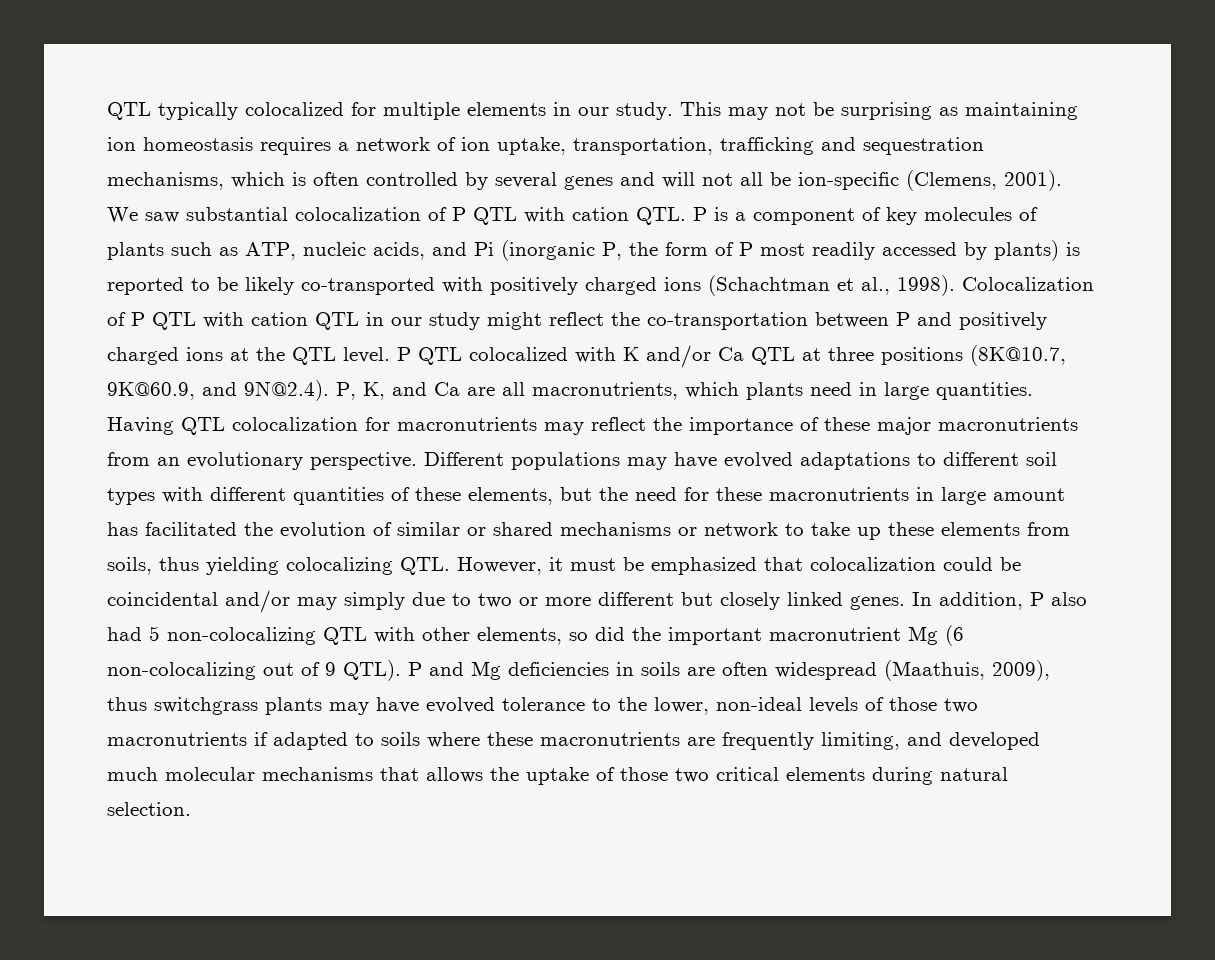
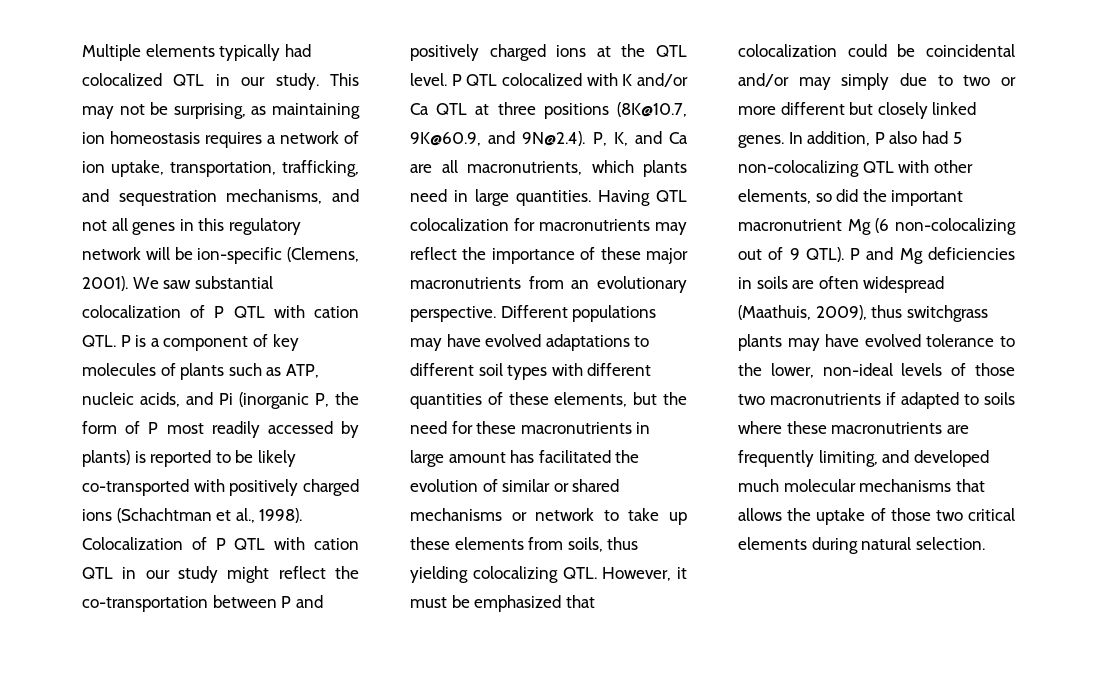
- QTL typically colocalized for multiple elements in our study.
+ Multiple elements typically had colocalized QTL in our study.
- This may not be surprising as maintaining ion homeostasis requires a network of ion uptake, transportation, trafficking and sequestration mechanisms, which is often controlled by several genes and will not all be ion-specific (Clemens, 2001).
+ This may not be surprising, as maintaining ion homeostasis requires a network of ion uptake, transportation, trafficking, and sequestration mechanisms, and not all genes in this regulatory network will be ion-specific (Clemens, 2001).

